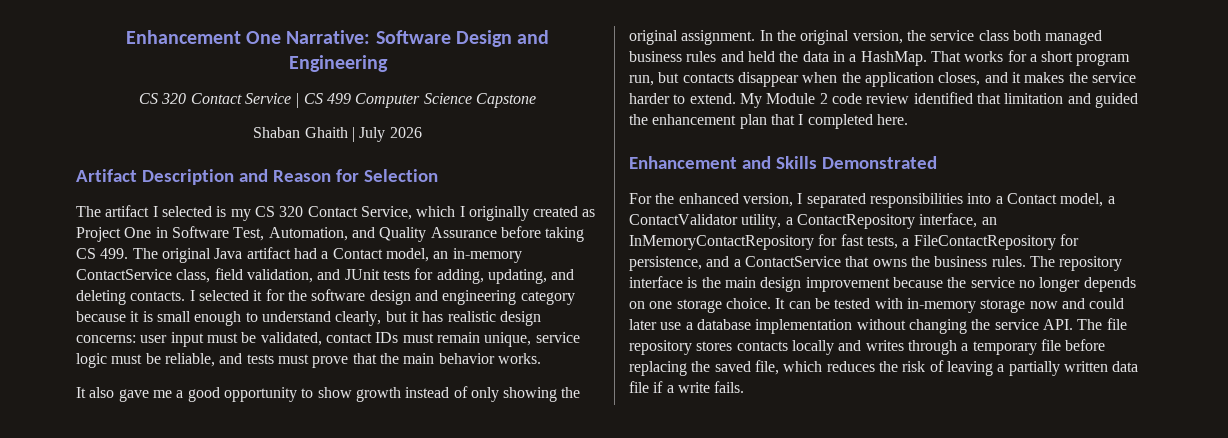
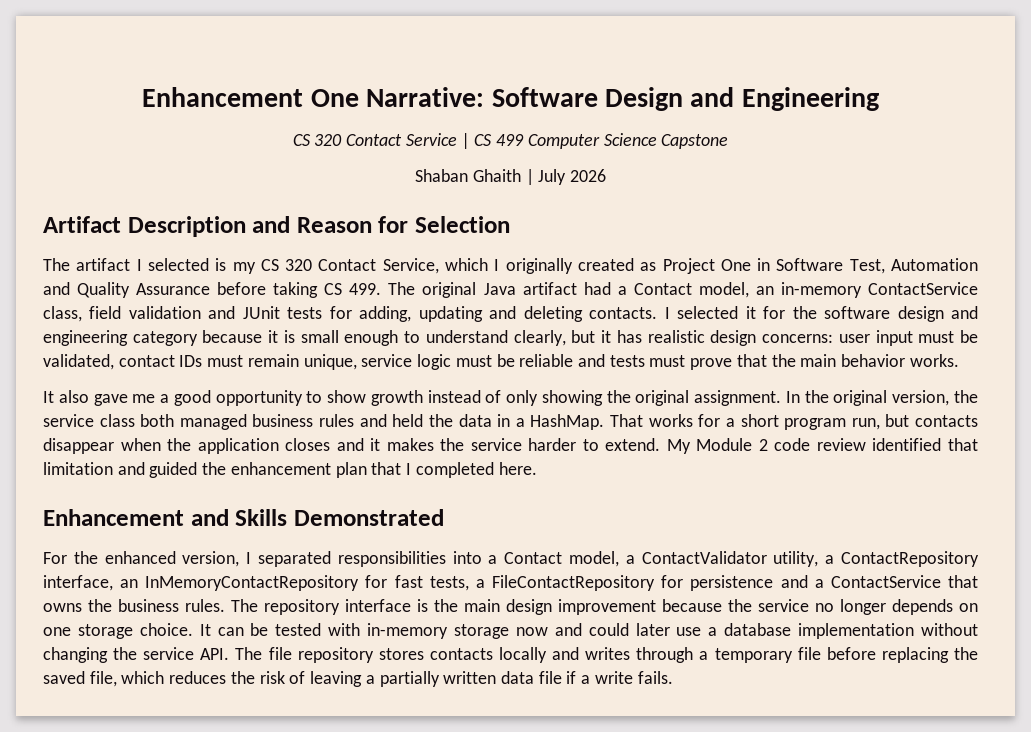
- The artifact I selected is my CS 320 Contact Service, which I originally created as Project One in Software Test, Automation, and Quality Assurance before taking CS 499. The original Java artifact had a Contact model, an in-memory ContactService class, field validation, and JUnit tests for adding, updating, and deleting contacts.
+ The artifact I selected is my CS 320 Contact Service, which I originally created as Project One in Software Test, Automation and Quality Assurance before taking CS 499. The original Java artifact had a Contact model, an in-memory ContactService class, field validation and JUnit tests for adding, updating and deleting contacts.
- I selected it for the software design and engineering category because it is small enough to understand clearly, but it has realistic design concerns: user input must be validated, contact IDs must remain unique, service logic must be reliable, and tests must prove that the main behavior works.
+ I selected it for the software design and engineering category because it is small enough to understand clearly, but it has realistic design concerns: user input must be validated, contact IDs must remain unique, service logic must be reliable and tests must prove that the main behavior works.
- That works for a short program run, but contacts disappear when the application closes, and it makes the service harder to extend.
+ That works for a short program run, but contacts disappear when the application closes and it makes the service harder to extend.
- For the enhanced version, I separated responsibilities into a Contact model, a ContactValidator utility, a ContactRepository interface, an InMemoryContactRepository for fast tests, a FileContactRepository for persistence, and a ContactService that owns the business rules.
+ For the enhanced version, I separated responsibilities into a Contact model, a ContactValidator utility, a ContactRepository interface, an InMemoryContactRepository for fast tests, a FileContactRepository for persistence and a ContactService that owns the business rules.

